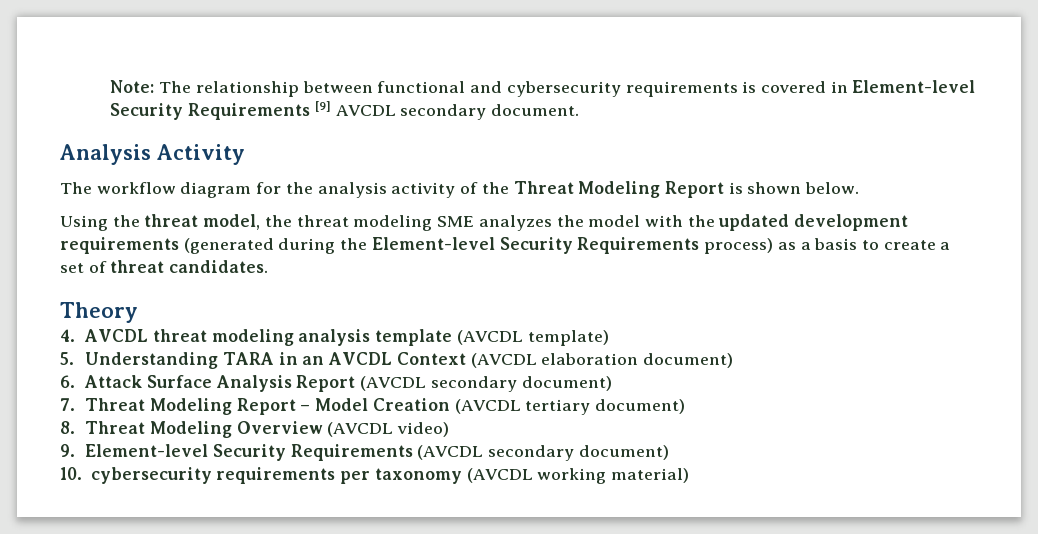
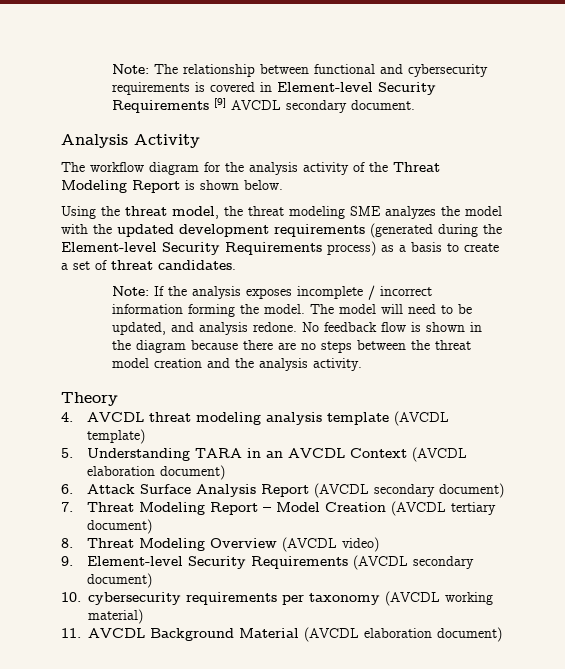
+ Note: If the analysis exposes incomplete / incorrect information forming the model. The model will need to be updated, and analysis redone. No feedback flow is shown in the diagram because there are no steps between the threat model creation and the analysis activity.
+ 11. AVCDL Background Material (AVCDL elaboration document)

